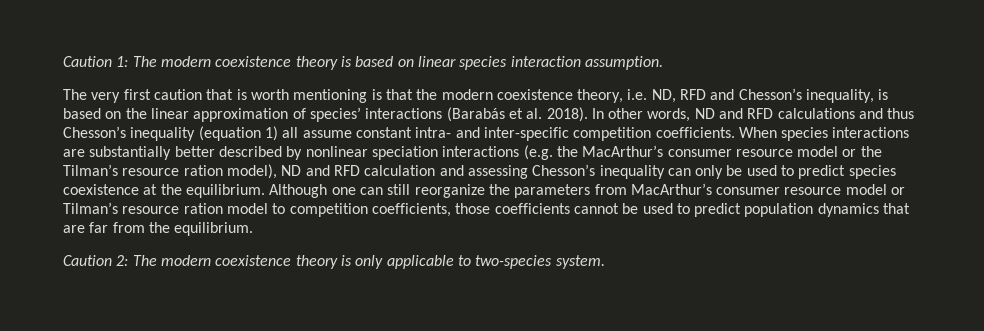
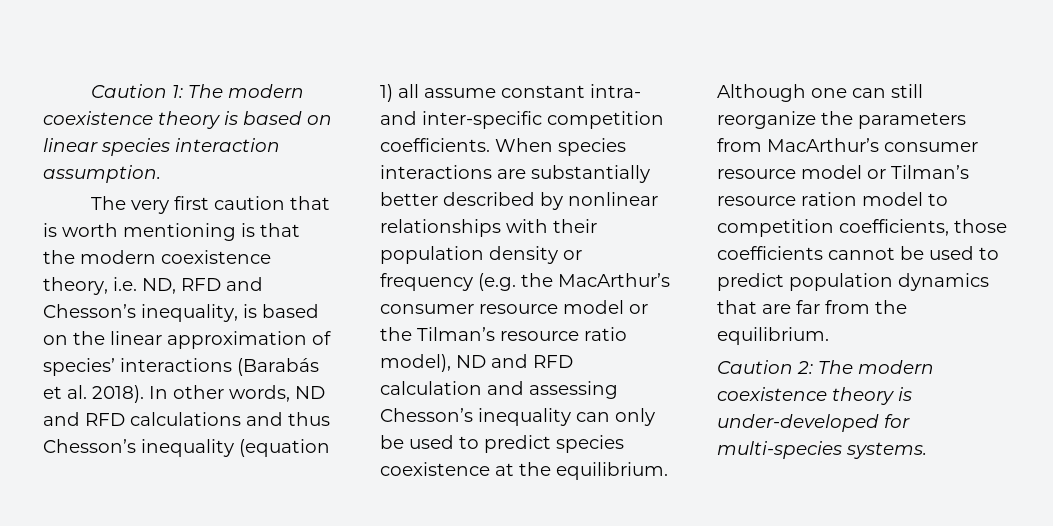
- When species interactions are substantially better described by nonlinear speciation interactions (e.g. the MacArthur’s consumer resource model or the Tilman’s resource ration model), ND and RFD calculation and assessing Chesson’s inequality can only be used to predict species coexistence at the equilibrium.
+ When species interactions are substantially better described by nonlinear relationships with their population density or frequency (e.g. the MacArthur’s consumer resource model or the Tilman’s resource ratio model), ND and RFD calculation and assessing Chesson’s inequality can only be used to predict species coexistence at the equilibrium.
- Caution 2: The modern coexistence theory is only applicable to two-species system.
+ Caution 2: The modern coexistence theory is under-developed for multi-species systems.

